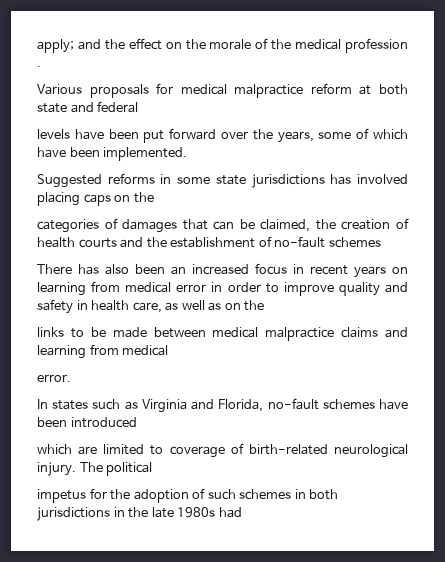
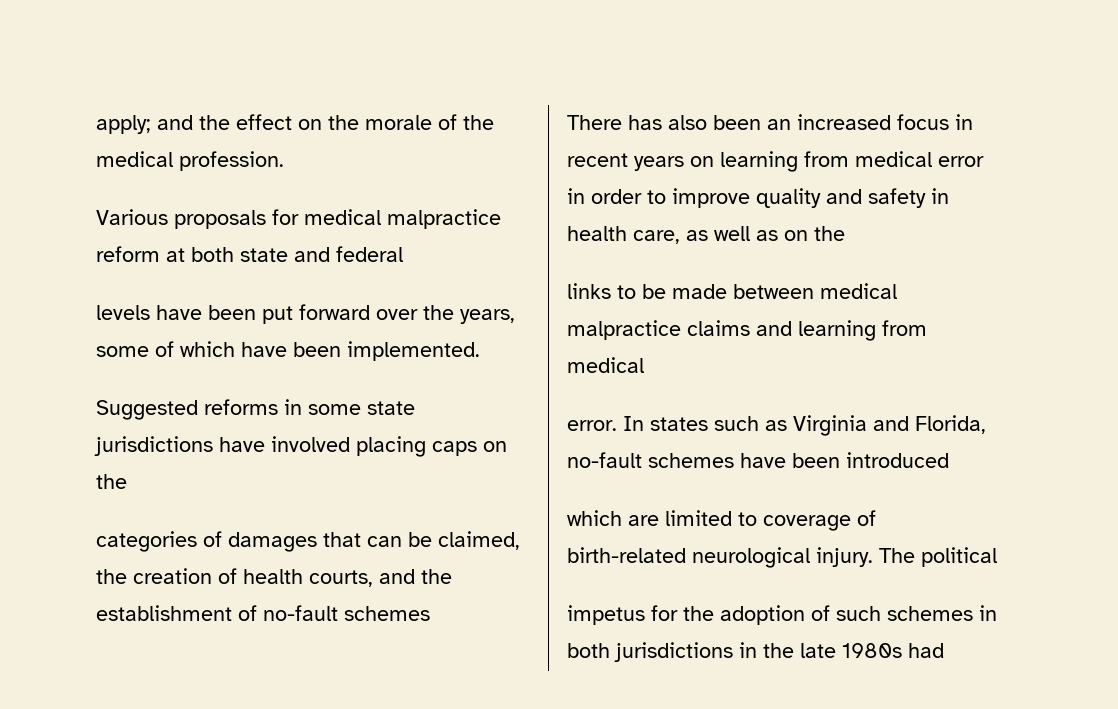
- apply; and the effect on the morale of the medical profession .
+ apply; and the effect on the morale of the medical profession.
- Suggested reforms in some state jurisdictions has involved placing caps on the
+ Suggested reforms in some state jurisdictions have involved placing caps on the
- categories of damages that can be claimed, the creation of health courts and the establishment of no-fault schemes
+ categories of damages that can be claimed, the creation of health courts, and the establishment of no-fault schemes
- error.
- In states such as Virginia and Florida, no-fault schemes have been introduced
+ error. In states such as Virginia and Florida, no-fault schemes have been introduced

